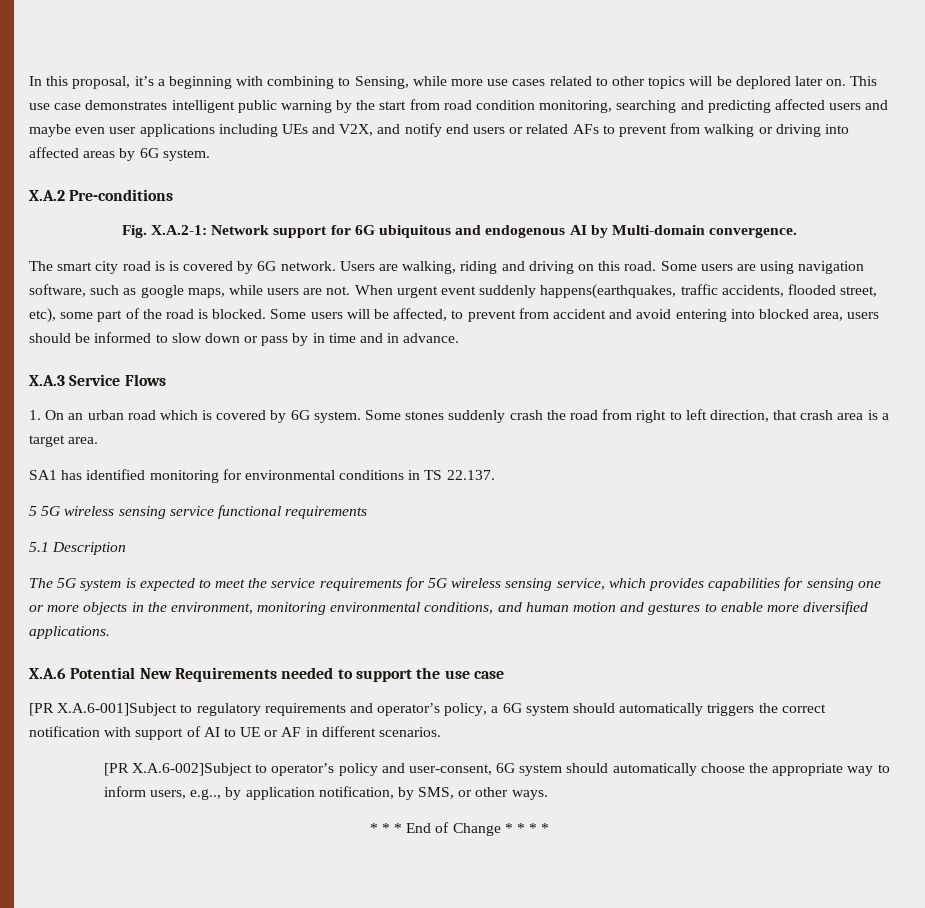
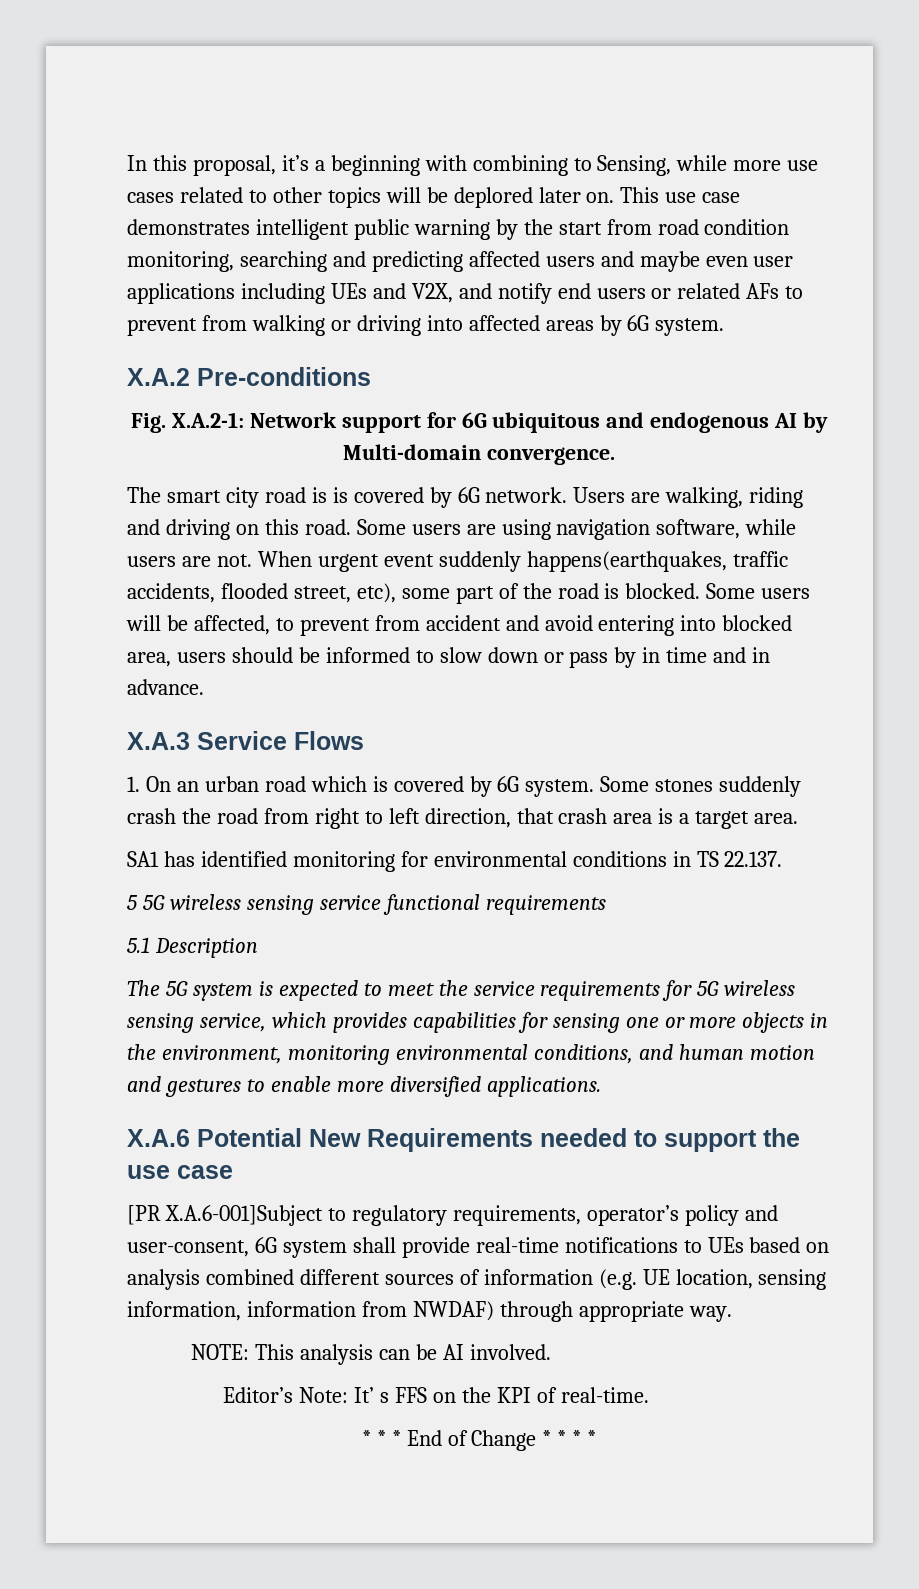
- Some users are using navigation software, such as google maps, while users are not.
+ Some users are using navigation software, while users are not.
- [PR X.A.6-001]Subject to regulatory requirements and operator’s policy, a 6G system should automatically triggers the correct notification with support of AI to UE or AF in different scenarios.
- [PR X.A.6-002]Subject to operator’s policy and user-consent, 6G system should automatically choose the appropriate way to inform users, e.g.., by application notification, by SMS, or other ways.
+ [PR X.A.6-001]Subject to regulatory requirements, operator’s policy and user-consent, 6G system shall provide real-time notifications to UEs based on analysis combined different sources of information (e.g. UE location, sensing information, information from NWDAF) through appropriate way.
+ NOTE: This analysis can be AI involved.
+ Editor’s Note: It’ s FFS on the KPI of real-time.

